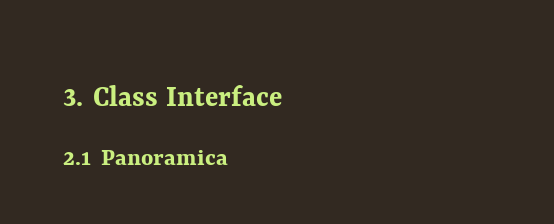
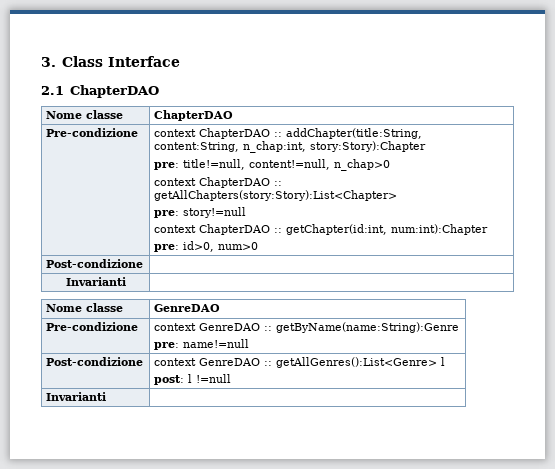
- 2.1 Panoramica
+ 2.1 ChapterDAO
+ Nome classe | ChapterDAO
+ Pre-condizione | context ChapterDAO :: addChapter(title:String, content:String, n_chap:int, story:Story):Chapter
+ pre: title!=null, content!=null, n_chap>0
+ context ChapterDAO :: getAllChapters(story:Story):List<Chapter>
+ pre: story!=null
+ context ChapterDAO :: getChapter(id:int, num:int):Chapter
+ pre: id>0, num>0
+ Post-condizione |
+ Invarianti |
+ Nome classe | GenreDAO
+ Pre-condizione | context GenreDAO :: getByName(name:String):Genre
+ pre: name!=null
+ Post-condizione | context GenreDAO :: getAllGenres():List<Genre> l
+ post: l !=null
+ Invarianti |

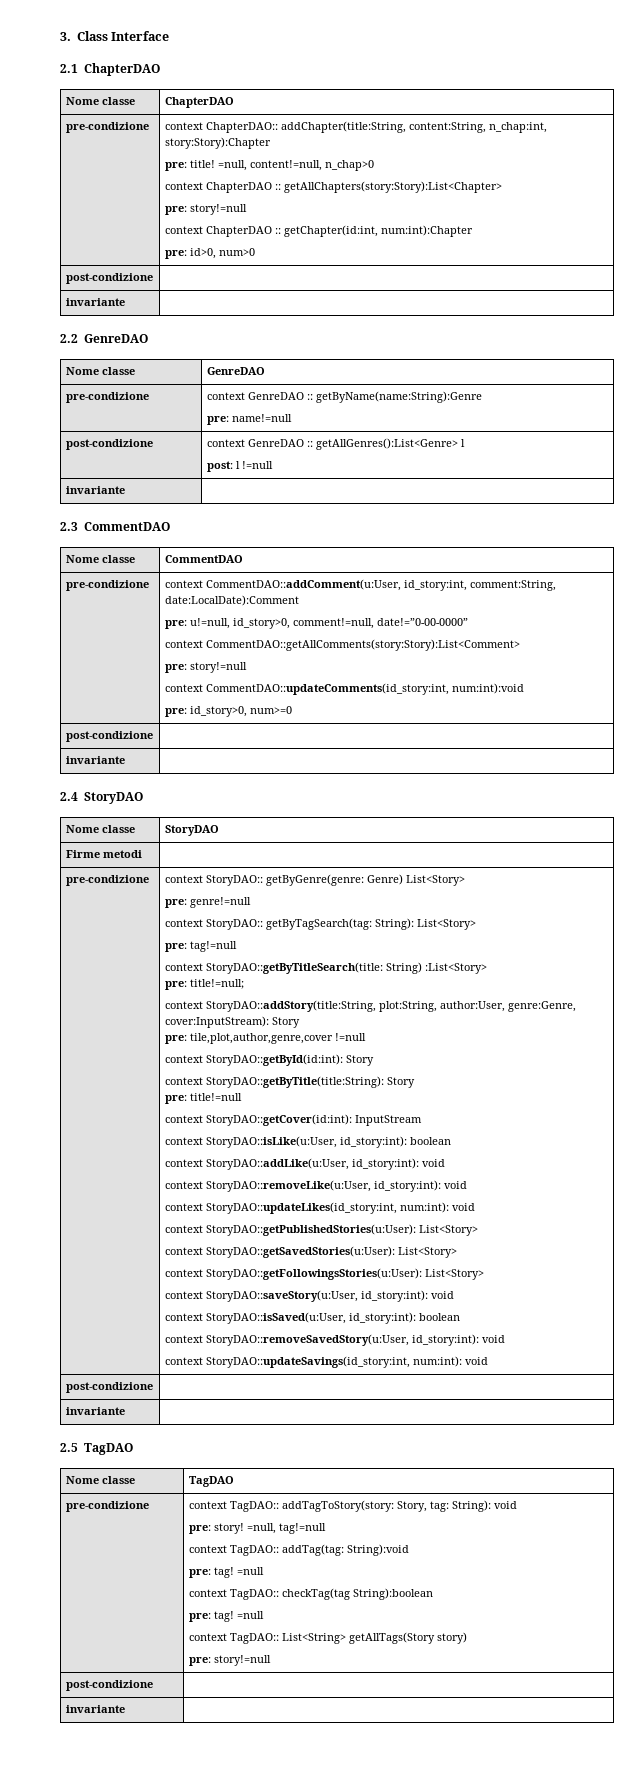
- Pre-condizione | context ChapterDAO :: addChapter(title:String, content:String, n_chap:int, story:Story):Chapter
- pre: title!=null, content!=null, n_chap>0
+ pre-condizione | context ChapterDAO:: addChapter(title:String, content:String, n_chap:int, story:Story):Chapter
+ pre: title! =null, content!=null, n_chap>0
  context ChapterDAO :: getAllChapters(story:Story):List<Chapter>
  pre: story!=null
  context ChapterDAO :: getChapter(id:int, num:int):Chapter
  pre: id>0, num>0
- Post-condizione |
- Invarianti |
+ post-condizione |
+ invariante |
+ 2.2 GenreDAO
- Pre-condizione | context GenreDAO :: getByName(name:String):Genre
+ pre-condizione | context GenreDAO :: getByName(name:String):Genre
- Post-condizione | context GenreDAO :: getAllGenres():List<Genre> l
+ post-condizione | context GenreDAO :: getAllGenres():List<Genre> l
  post: l !=null
- Invarianti |
+ invariante |
+ 2.3 CommentDAO
+ Nome classe | CommentDAO
+ pre-condizione | context CommentDAO::addComment(u:User, id_story:int, comment:String, date:LocalDate):Comment
+ pre: u!=null, id_story>0, comment!=null, date!=”0-00-0000”
+ context CommentDAO::getAllComments(story:Story):List<Comment>
+ pre: story!=null
+ context CommentDAO::updateComments(id_story:int, num:int):void
+ pre: id_story>0, num>=0
+ post-condizione |
+ invariante |
+ 2.4 StoryDAO
+ Nome classe | StoryDAO
+ Firme metodi |
+ pre-condizione | context StoryDAO:: getByGenre(genre: Genre) List<Story>
+ pre: genre!=null
+ context StoryDAO:: getByTagSearch(tag: String): List<Story>
+ pre: tag!=null
+ context StoryDAO::getByTitleSearch(title: String) :List<Story>
+ pre: title!=null;
+ context StoryDAO::addStory(title:String, plot:String, author:User, genre:Genre, cover:InputStream): Story
+ pre: tile,plot,author,genre,cover !=null
+ context StoryDAO::getById(id:int): Story
+ context StoryDAO::getByTitle(title:String): Story
+ pre: title!=null
+ context StoryDAO::getCover(id:int): InputStream
+ context StoryDAO::isLike(u:User, id_story:int): boolean
+ context StoryDAO::addLike(u:User, id_story:int): void
+ context StoryDAO::removeLike(u:User, id_story:int): void
+ context StoryDAO::updateLikes(id_story:int, num:int): void
+ context StoryDAO::getPublishedStories(u:User): List<Story>
+ context StoryDAO::getSavedStories(u:User): List<Story>
+ context StoryDAO::getFollowingsStories(u:User): List<Story>
+ context StoryDAO::saveStory(u:User, id_story:int): void
+ context StoryDAO::isSaved(u:User, id_story:int): boolean
+ context StoryDAO::removeSavedStory(u:User, id_story:int): void
+ context StoryDAO::updateSavings(id_story:int, num:int): void
+ post-condizione |
+ invariante |
+ 2.5 TagDAO
+ Nome classe | TagDAO
+ pre-condizione | context TagDAO:: addTagToStory(story: Story, tag: String): void
+ pre: story! =null, tag!=null
+ context TagDAO:: addTag(tag: String):void
+ pre: tag! =null
+ context TagDAO:: checkTag(tag String):boolean
+ pre: tag! =null
+ context TagDAO:: List<String> getAllTags(Story story)
+ pre: story!=null
+ post-condizione |
+ invariante |

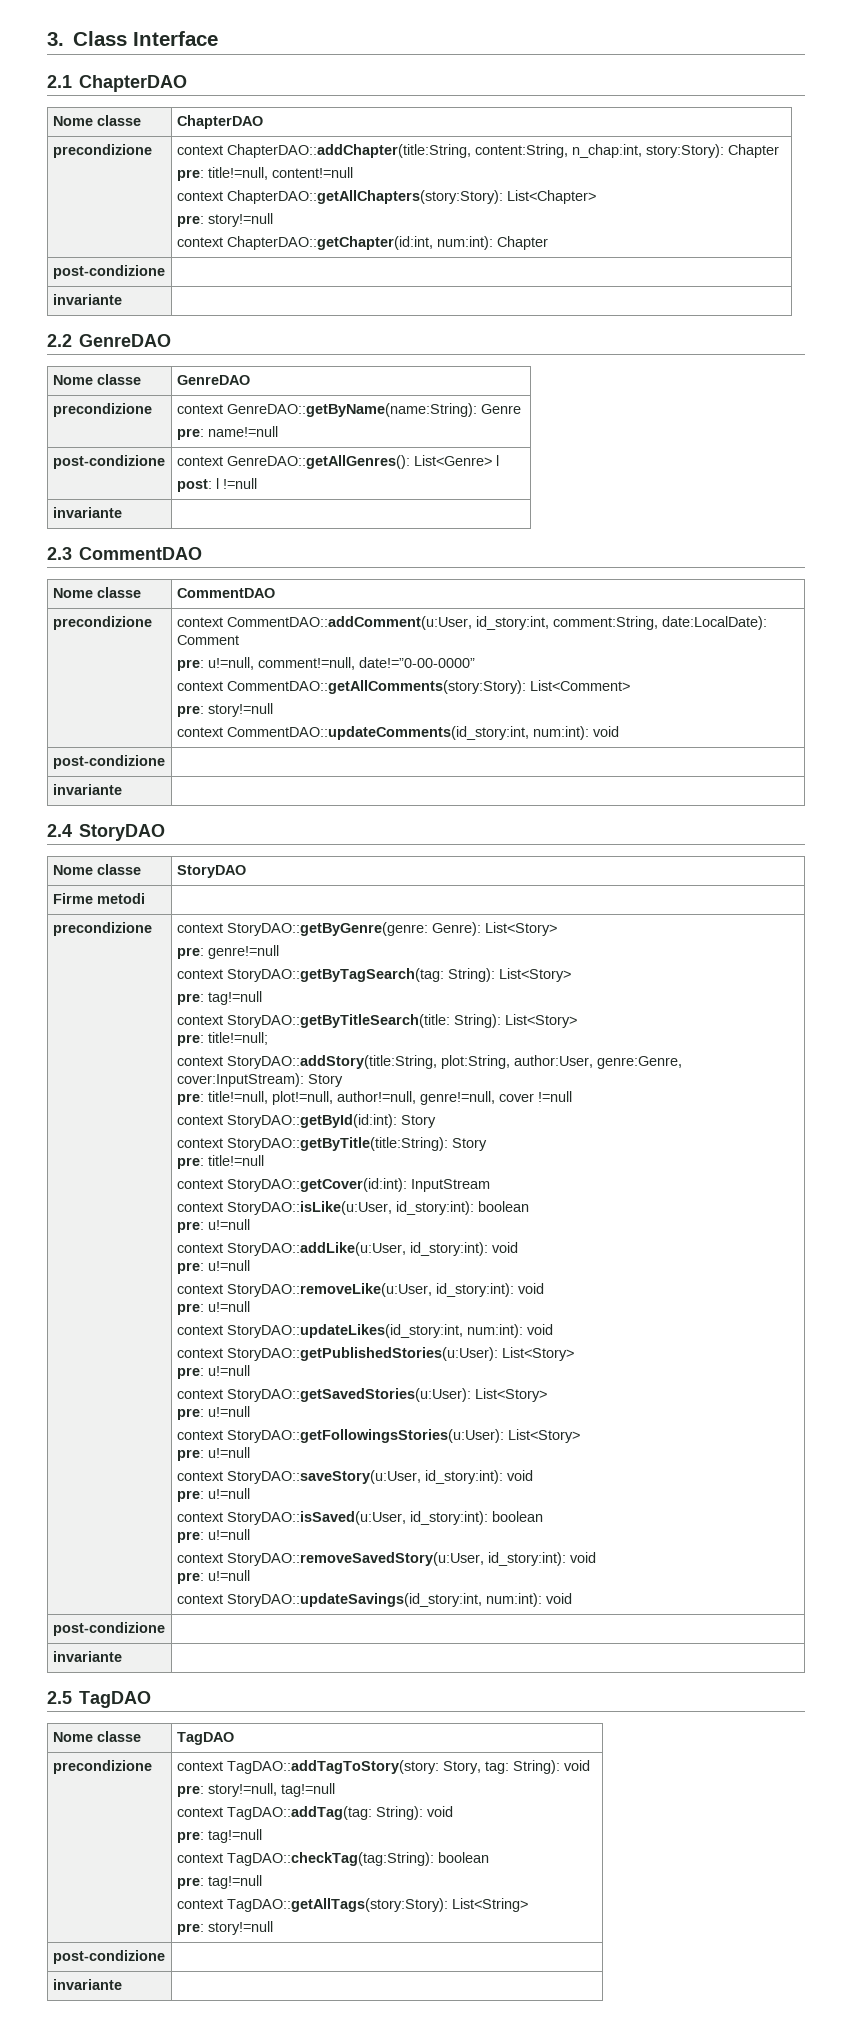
- pre-condizione | context ChapterDAO:: addChapter(title:String, content:String, n_chap:int, story:Story):Chapter
- pre: title! =null, content!=null, n_chap>0
- context ChapterDAO :: getAllChapters(story:Story):List<Chapter>
+ precondizione | context ChapterDAO::addChapter(title:String, content:String, n_chap:int, story:Story): Chapter
+ pre: title!=null, content!=null
+ context ChapterDAO::getAllChapters(story:Story): List<Chapter>
  pre: story!=null
- context ChapterDAO :: getChapter(id:int, num:int):Chapter
- pre: id>0, num>0
+ context ChapterDAO::getChapter(id:int, num:int): Chapter
- pre-condizione | context GenreDAO :: getByName(name:String):Genre
+ precondizione | context GenreDAO::getByName(name:String): Genre
- post-condizione | context GenreDAO :: getAllGenres():List<Genre> l
+ post-condizione | context GenreDAO::getAllGenres(): List<Genre> l
- pre-condizione | context CommentDAO::addComment(u:User, id_story:int, comment:String, date:LocalDate):Comment
- pre: u!=null, id_story>0, comment!=null, date!=”0-00-0000”
- context CommentDAO::getAllComments(story:Story):List<Comment>
+ precondizione | context CommentDAO::addComment(u:User, id_story:int, comment:String, date:LocalDate): Comment
+ pre: u!=null, comment!=null, date!=”0-00-0000”
+ context CommentDAO::getAllComments(story:Story): List<Comment>
  pre: story!=null
- context CommentDAO::updateComments(id_story:int, num:int):void
- pre: id_story>0, num>=0
+ context CommentDAO::updateComments(id_story:int, num:int): void
- pre-condizione | context StoryDAO:: getByGenre(genre: Genre) List<Story>
+ precondizione | context StoryDAO::getByGenre(genre: Genre): List<Story>
- context StoryDAO:: getByTagSearch(tag: String): List<Story>
+ context StoryDAO::getByTagSearch(tag: String): List<Story>
- context StoryDAO::getByTitleSearch(title: String) :List<Story>
+ context StoryDAO::getByTitleSearch(title: String): List<Story>
- pre: tile,plot,author,genre,cover !=null
+ pre: title!=null, plot!=null, author!=null, genre!=null, cover !=null
  context StoryDAO::isLike(u:User, id_story:int): boolean
+ pre: u!=null
  context StoryDAO::addLike(u:User, id_story:int): void
+ pre: u!=null
  context StoryDAO::removeLike(u:User, id_story:int): void
+ pre: u!=null
  context StoryDAO::getPublishedStories(u:User): List<Story>
+ pre: u!=null
  context StoryDAO::getSavedStories(u:User): List<Story>
+ pre: u!=null
  context StoryDAO::getFollowingsStories(u:User): List<Story>
+ pre: u!=null
  context StoryDAO::saveStory(u:User, id_story:int): void
+ pre: u!=null
  context StoryDAO::isSaved(u:User, id_story:int): boolean
+ pre: u!=null
  context StoryDAO::removeSavedStory(u:User, id_story:int): void
+ pre: u!=null
- pre-condizione | context TagDAO:: addTagToStory(story: Story, tag: String): void
- pre: story! =null, tag!=null
- context TagDAO:: addTag(tag: String):void
- pre: tag! =null
- context TagDAO:: checkTag(tag String):boolean
- pre: tag! =null
- context TagDAO:: List<String> getAllTags(Story story)
+ precondizione | context TagDAO::addTagToStory(story: Story, tag: String): void
+ pre: story!=null, tag!=null
+ context TagDAO::addTag(tag: String): void
+ pre: tag!=null
+ context TagDAO::checkTag(tag:String): boolean
+ pre: tag!=null
+ context TagDAO::getAllTags(story:Story): List<String>

